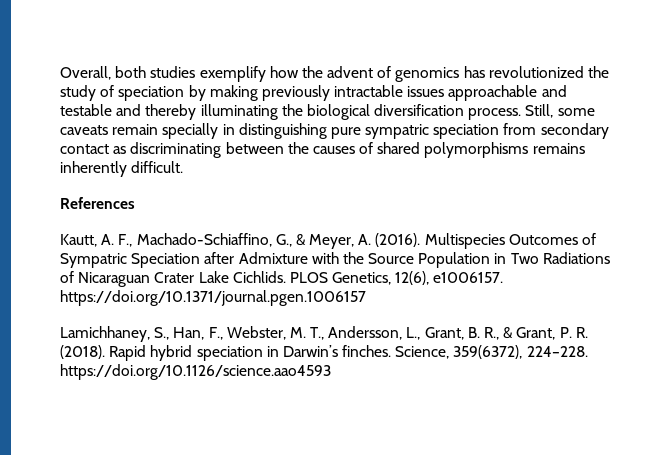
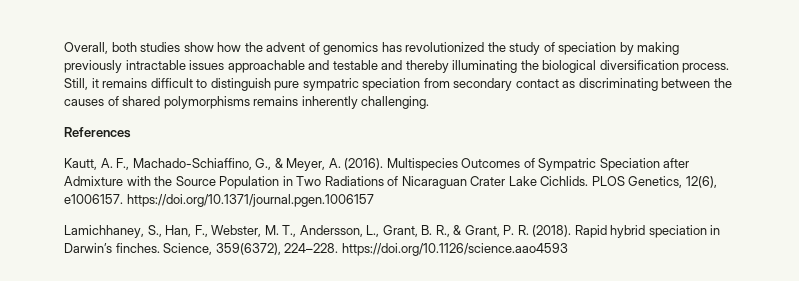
- Overall, both studies exemplify how the advent of genomics has revolutionized the study of speciation by making previously intractable issues approachable and testable and thereby illuminating the biological diversification process.
+ Overall, both studies show how the advent of genomics has revolutionized the study of speciation by making previously intractable issues approachable and testable and thereby illuminating the biological diversification process.
- Still, some caveats remain specially in distinguishing pure sympatric speciation from secondary contact as discriminating between the causes of shared polymorphisms remains inherently difficult.
+ Still, it remains difficult to distinguish pure sympatric speciation from secondary contact as discriminating between the causes of shared polymorphisms remains inherently challenging.

